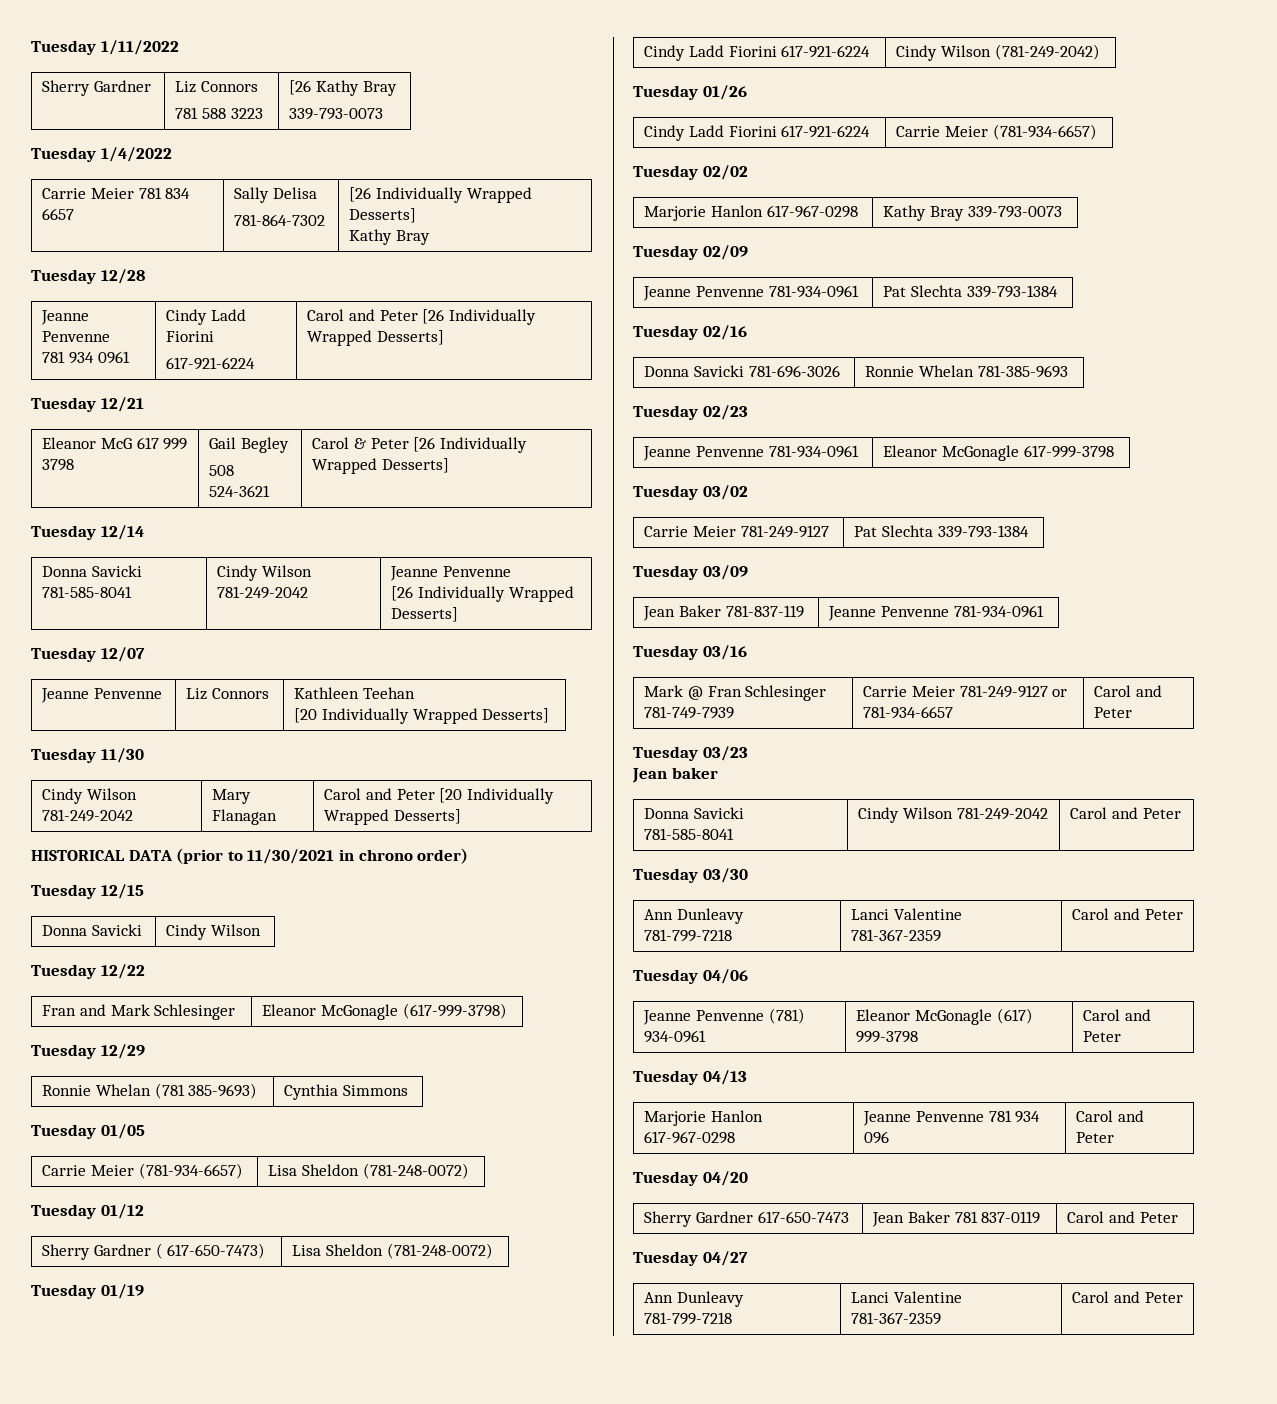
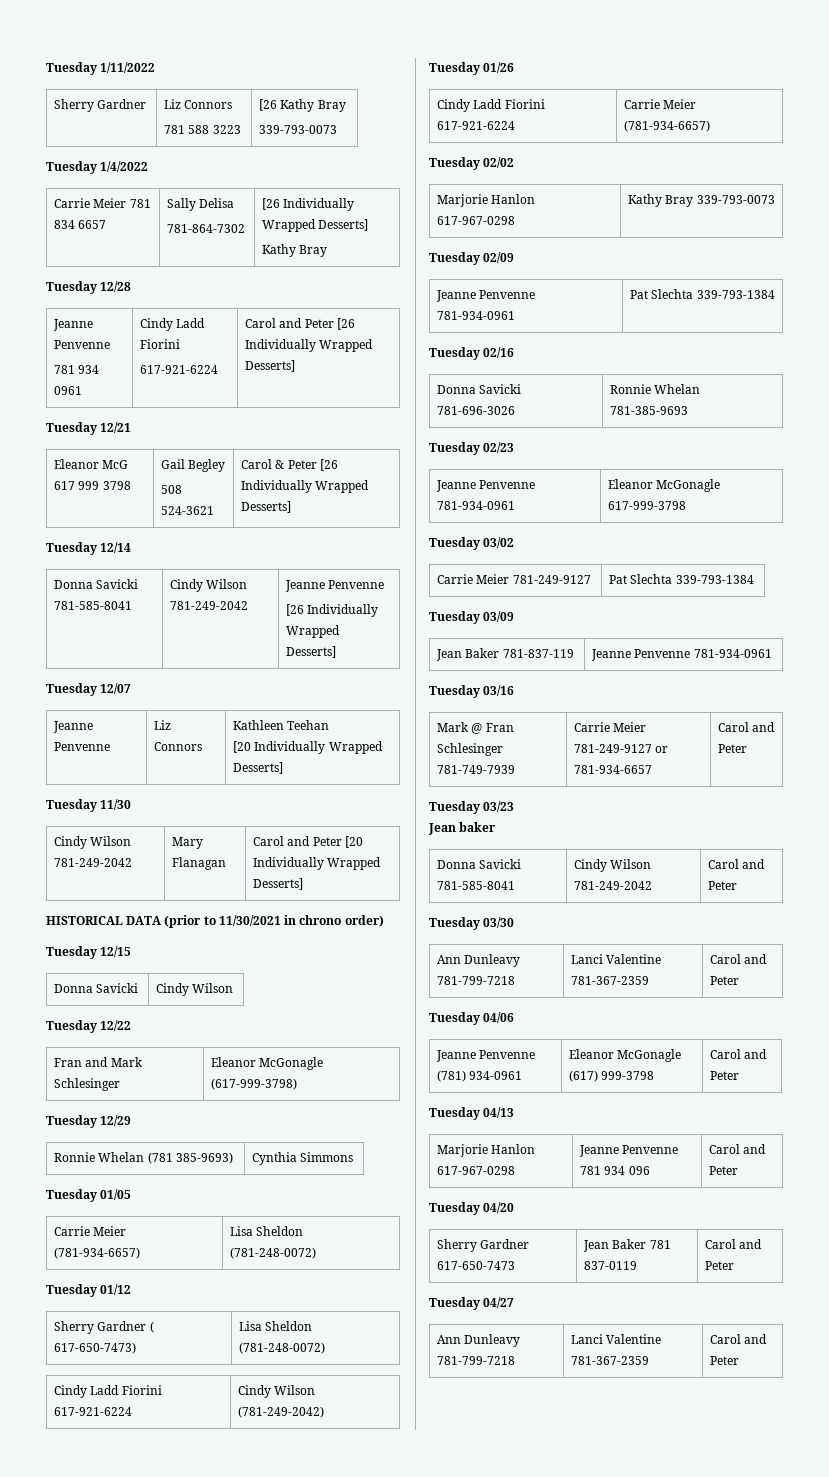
- Tuesday 01/19

